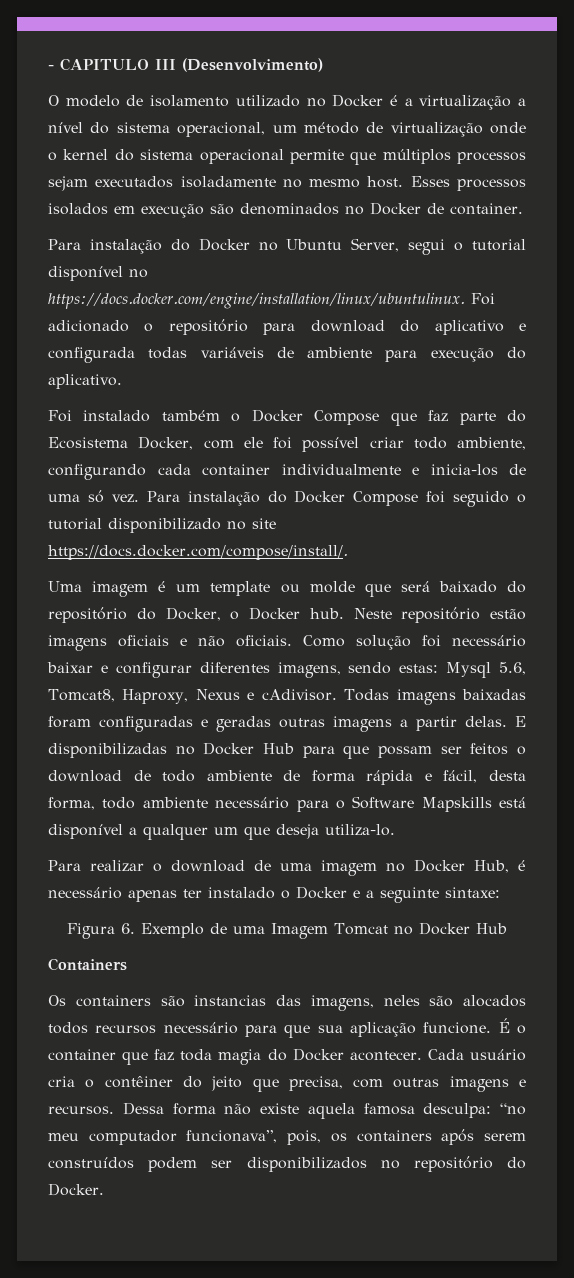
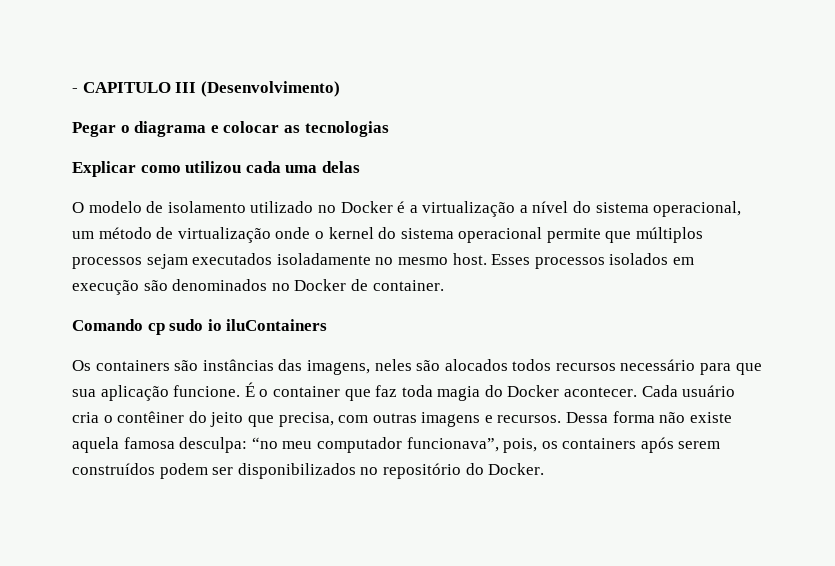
+ Pegar o diagrama e colocar as tecnologias
+ Explicar como utilizou cada uma delas
- Para instalação do Docker no Ubuntu Server, segui o tutorial disponível no https://docs.docker.com/engine/installation/linux/ubuntulinux. Foi adicionado o repositório para download do aplicativo e configurada todas variáveis de ambiente para execução do aplicativo.
- Foi instalado também o Docker Compose que faz parte do Ecosistema Docker, com ele foi possível criar todo ambiente, configurando cada container individualmente e inicia-los de uma só vez. Para instalação do Docker Compose foi seguido o tutorial disponibilizado no site https://docs.docker.com/compose/install/.
- Uma imagem é um template ou molde que será baixado do repositório do Docker, o Docker hub. Neste repositório estão imagens oficiais e não oficiais. Como solução foi necessário baixar e configurar diferentes imagens, sendo estas: Mysql 5.6, Tomcat8, Haproxy, Nexus e cAdivisor. Todas imagens baixadas foram configuradas e geradas outras imagens a partir delas. E disponibilizadas no Docker Hub para que possam ser feitos o download de todo ambiente de forma rápida e fácil, desta forma, todo ambiente necessário para o Software Mapskills está disponível a qualquer um que deseja utiliza-lo.
- Para realizar o download de uma imagem no Docker Hub, é necessário apenas ter instalado o Docker e a seguinte sintaxe:
- Figura 6. Exemplo de uma Imagem Tomcat no Docker Hub
- Containers
+ Comando cp sudo io iluContainers
- Os containers são instancias das imagens, neles são alocados todos recursos necessário para que sua aplicação funcione.
+ Os containers são instâncias das imagens, neles são alocados todos recursos necessário para que sua aplicação funcione.

